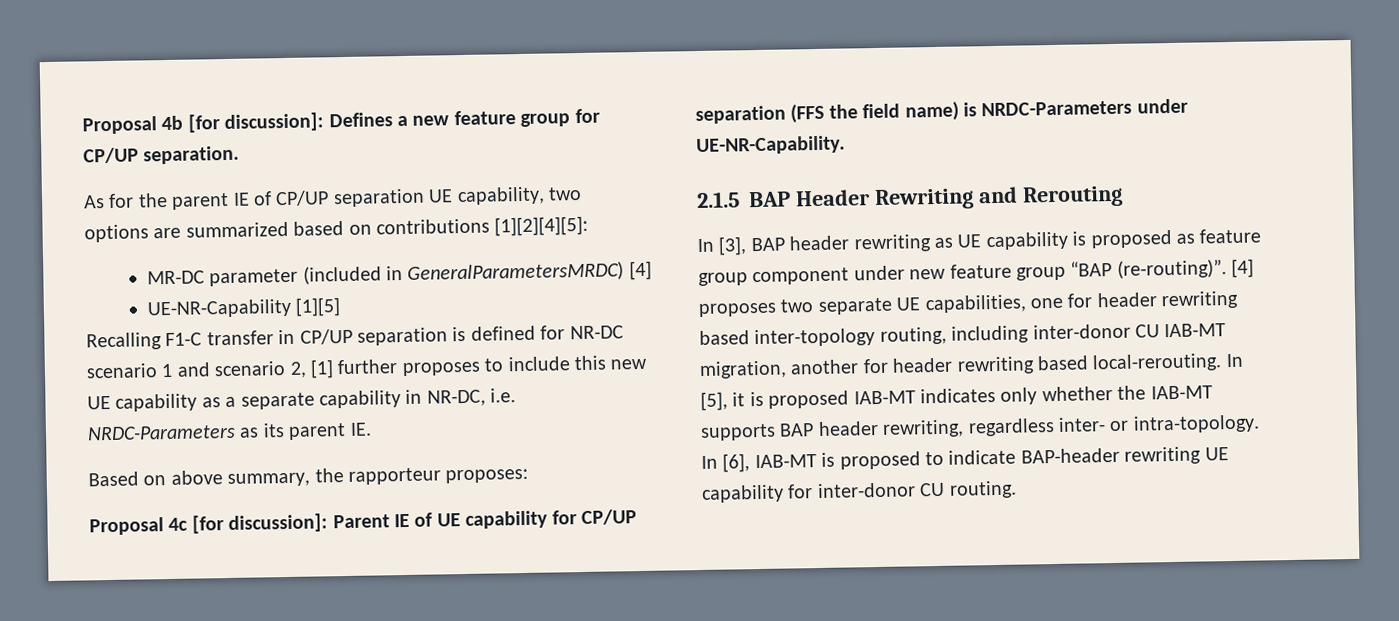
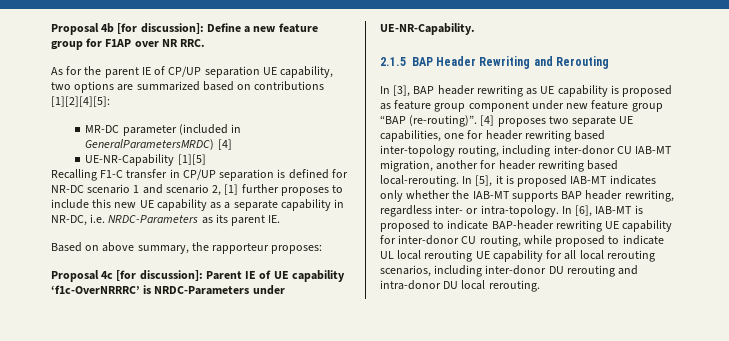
- Proposal 4b [for discussion]: Defines a new feature group for CP/UP separation.
+ Proposal 4b [for discussion]: Define a new feature group for F1AP over NR RRC.
- Proposal 4c [for discussion]: Parent IE of UE capability for CP/UP separation (FFS the field name) is NRDC-Parameters under UE-NR-Capability.
+ Proposal 4c [for discussion]: Parent IE of UE capability ‘f1c-OverNRRRC’ is NRDC-Parameters under UE-NR-Capability.
- In [6], IAB-MT is proposed to indicate BAP-header rewriting UE capability for inter-donor CU routing.
+ In [6], IAB-MT is proposed to indicate BAP-header rewriting UE capability for inter-donor CU routing, while proposed to indicate UL local rerouting UE capability for all local rerouting scenarios, including inter-donor DU rerouting and intra-donor DU local rerouting.

